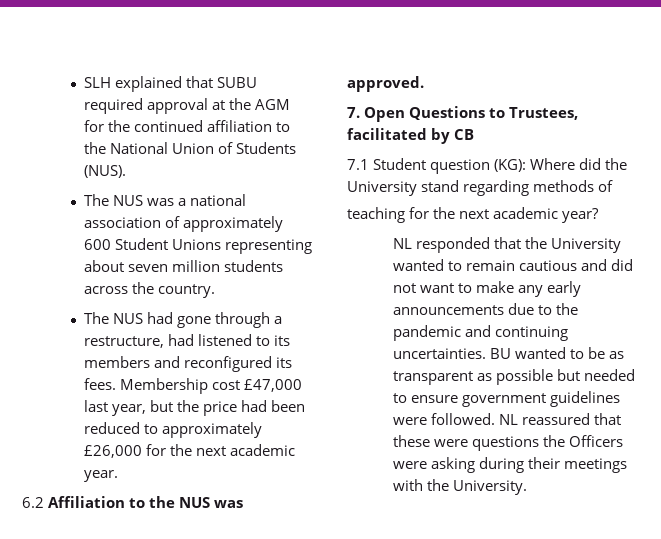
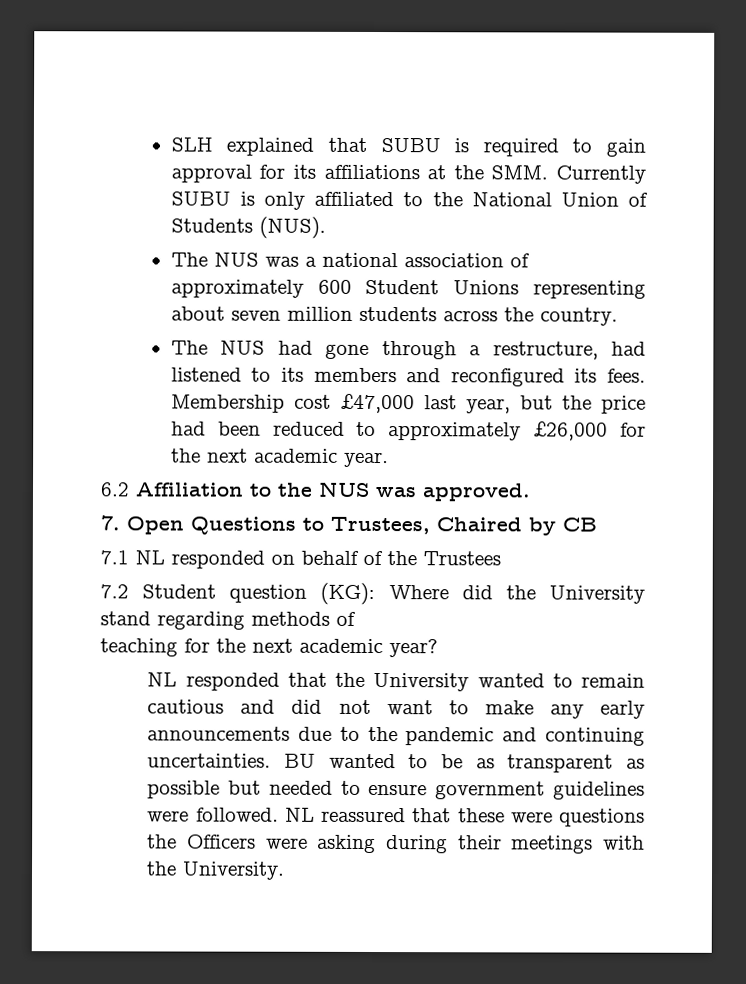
- SLH explained that SUBU required approval at the AGM for the continued affiliation to the National Union of Students (NUS).
+ SLH explained that SUBU is required to gain approval for its affiliations at the SMM. Currently SUBU is only affiliated to the National Union of Students (NUS).
- 7. Open Questions to Trustees, facilitated by CB
+ 7. Open Questions to Trustees, Chaired by CB
- 7.1 Student question (KG): Where did the University stand regarding methods of
+ 7.1 NL responded on behalf of the Trustees
+ 7.2 Student question (KG): Where did the University stand regarding methods of

